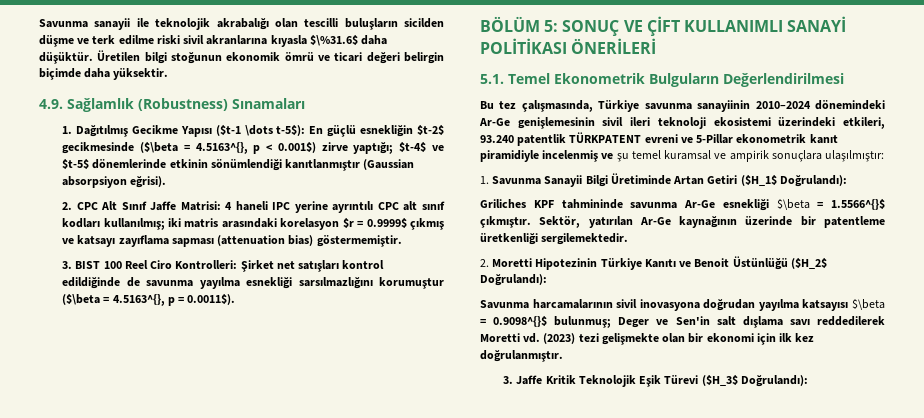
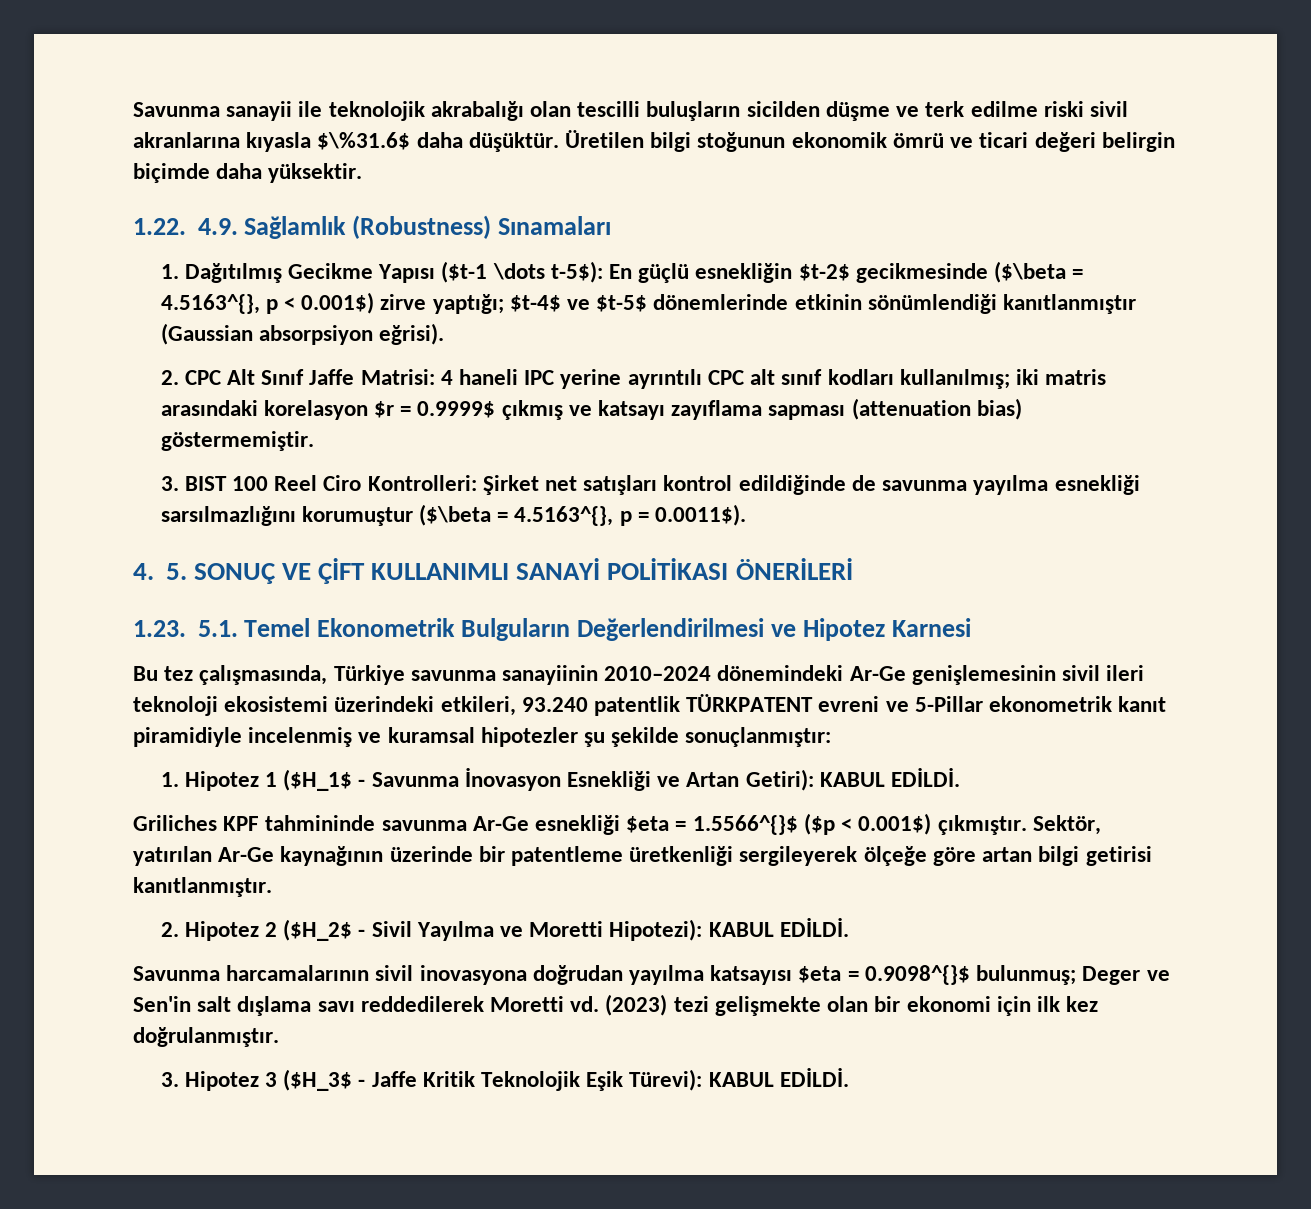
- 4.9. Sağlamlık (Robustness) Sınamaları
+ 1.22. 4.9. Sağlamlık (Robustness) Sınamaları
- BÖLÜM 5: SONUÇ VE ÇİFT KULLANIMLI SANAYİ POLİTİKASI ÖNERİLERİ
+ 4. 5. SONUÇ VE ÇİFT KULLANIMLI SANAYİ POLİTİKASI ÖNERİLERİ
- 5.1. Temel Ekonometrik Bulguların Değerlendirilmesi
+ 1.23. 5.1. Temel Ekonometrik Bulguların Değerlendirilmesi ve Hipotez Karnesi
- Bu tez çalışmasında, Türkiye savunma sanayiinin 2010–2024 dönemindeki Ar-Ge genişlemesinin sivil ileri teknoloji ekosistemi üzerindeki etkileri, 93.240 patentlik TÜRKPATENT evreni ve 5-Pillar ekonometrik kanıt piramidiyle incelenmiş ve şu temel kuramsal ve ampirik sonuçlara ulaşılmıştır:
- 1. Savunma Sanayii Bilgi Üretiminde Artan Getiri ($H_1$ Doğrulandı):
+ Bu tez çalışmasında, Türkiye savunma sanayiinin 2010–2024 dönemindeki Ar-Ge genişlemesinin sivil ileri teknoloji ekosistemi üzerindeki etkileri, 93.240 patentlik TÜRKPATENT evreni ve 5-Pillar ekonometrik kanıt piramidiyle incelenmiş ve kuramsal hipotezler şu şekilde sonuçlanmıştır:
+ 1. Hipotez 1 ($H_1$ - Savunma İnovasyon Esnekliği ve Artan Getiri): KABUL EDİLDİ.
- Griliches KPF tahmininde savunma Ar-Ge esnekliği $\beta = 1.5566^{}$ çıkmıştır.
+ Griliches KPF tahmininde savunma Ar-Ge esnekliği $eta = 1.5566^{}$ ($p < 0.001$) çıkmıştır.
- Sektör, yatırılan Ar-Ge kaynağının üzerinde bir patentleme üretkenliği sergilemektedir.
- 2. Moretti Hipotezinin Türkiye Kanıtı ve Benoit Üstünlüğü ($H_2$ Doğrulandı):
+ Sektör, yatırılan Ar-Ge kaynağının üzerinde bir patentleme üretkenliği sergileyerek ölçeğe göre artan bilgi getirisi kanıtlanmıştır.
+ 2. Hipotez 2 ($H_2$ - Sivil Yayılma ve Moretti Hipotezi): KABUL EDİLDİ.
- Savunma harcamalarının sivil inovasyona doğrudan yayılma katsayısı $\beta = 0.9098^{}$ bulunmuş; Deger ve Sen'in salt dışlama savı reddedilerek Moretti vd.
+ Savunma harcamalarının sivil inovasyona doğrudan yayılma katsayısı $eta = 0.9098^{}$ bulunmuş; Deger ve Sen'in salt dışlama savı reddedilerek Moretti vd.
- 3. Jaffe Kritik Teknolojik Eşik Türevi ($H_3$ Doğrulandı):
+ 3. Hipotez 3 ($H_3$ - Jaffe Kritik Teknolojik Eşik Türevi): KABUL EDİLDİ.

